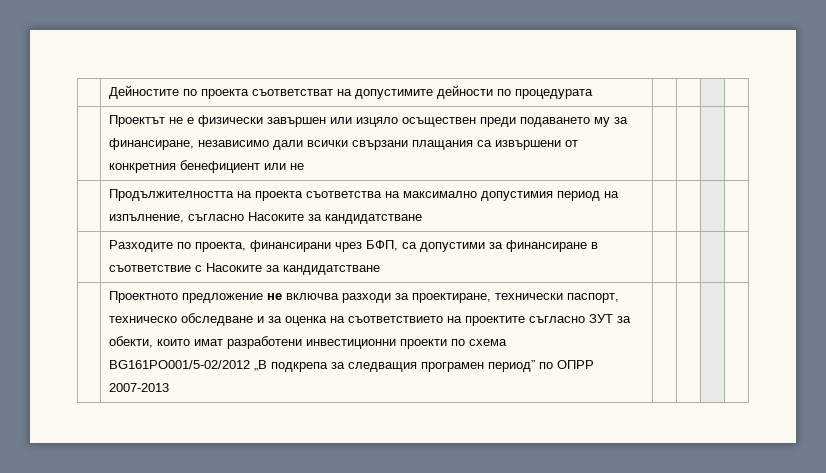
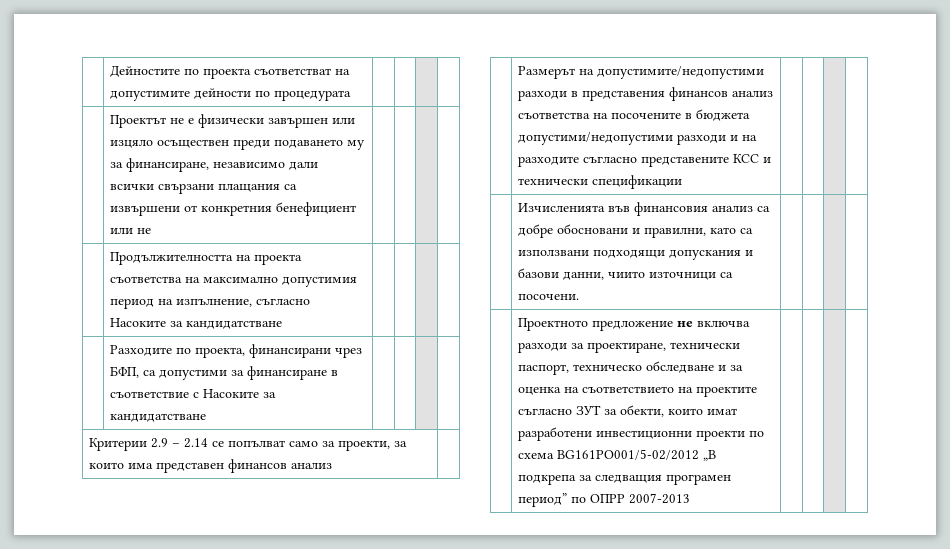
+ Критерии 2.9 – 2.14 се попълват само за проекти, за които има представен финансов анализ |
+ | Размерът на допустимите/недопустими разходи в представения финансов анализ съответства на посочените в бюджета допустими/недопустими разходи и на разходите съгласно представените КСС и технически спецификации | | | |
+ | Изчисленията във финансовия анализ са добре обосновани и правилни, като са използвани подходящи допускания и базови данни, чиито източници са посочени. | | | |

